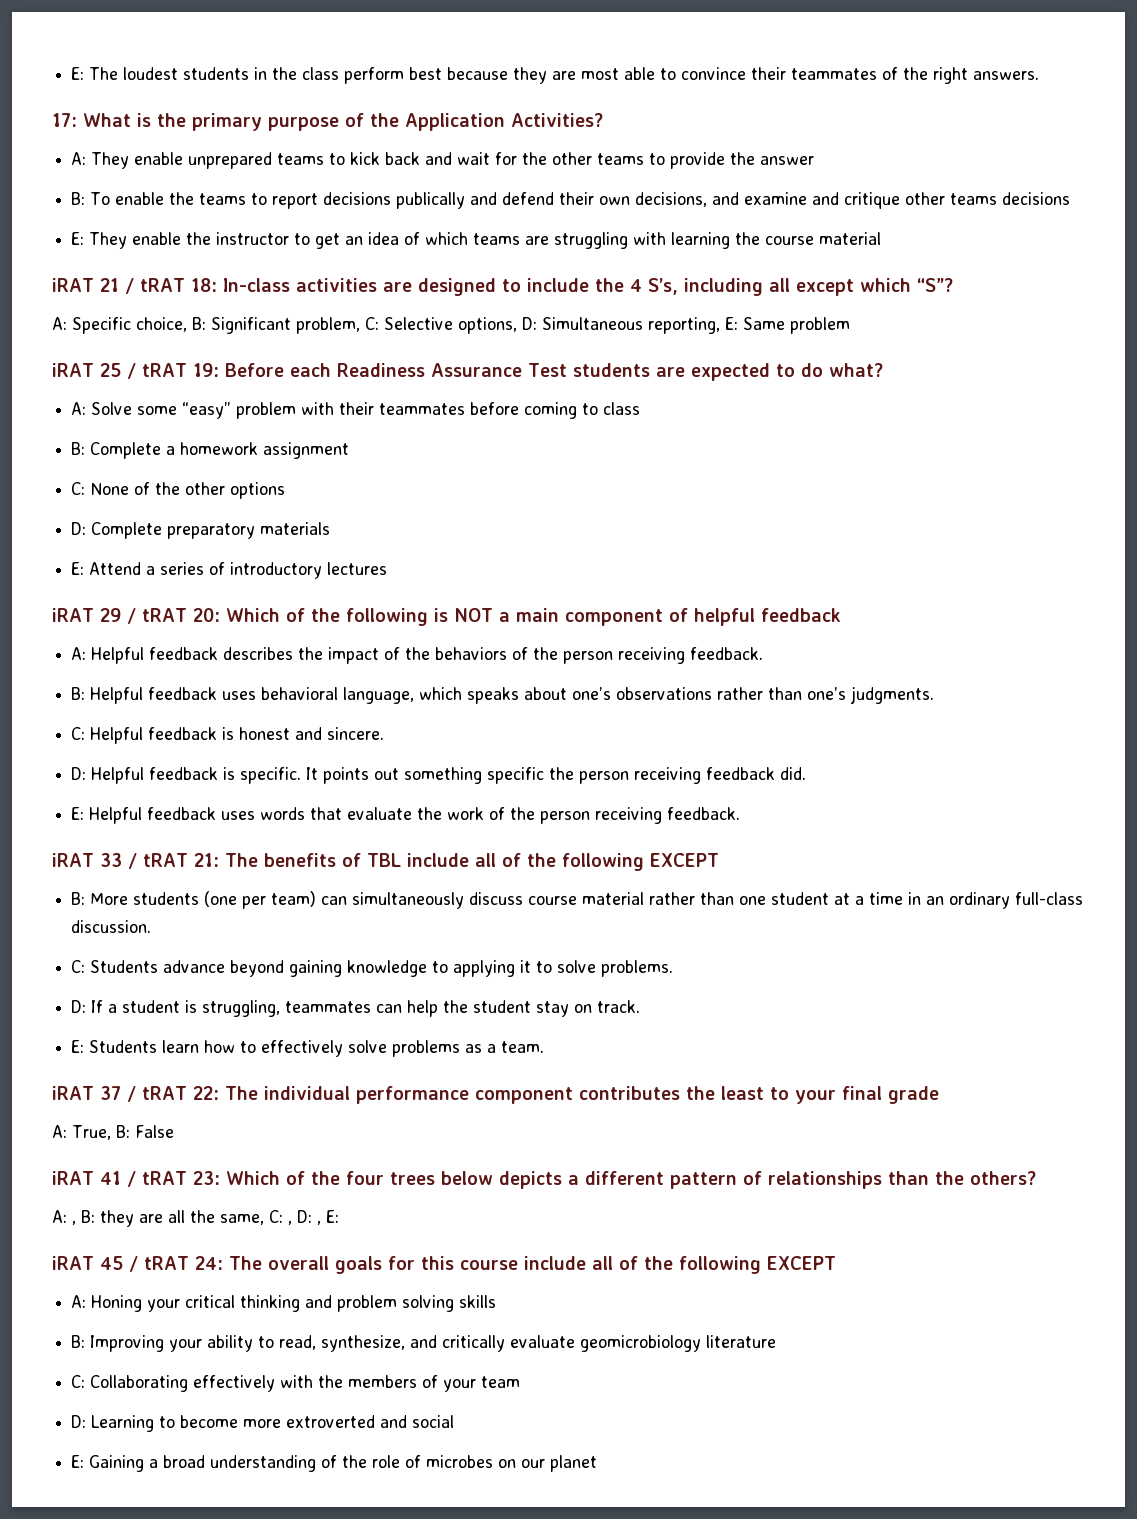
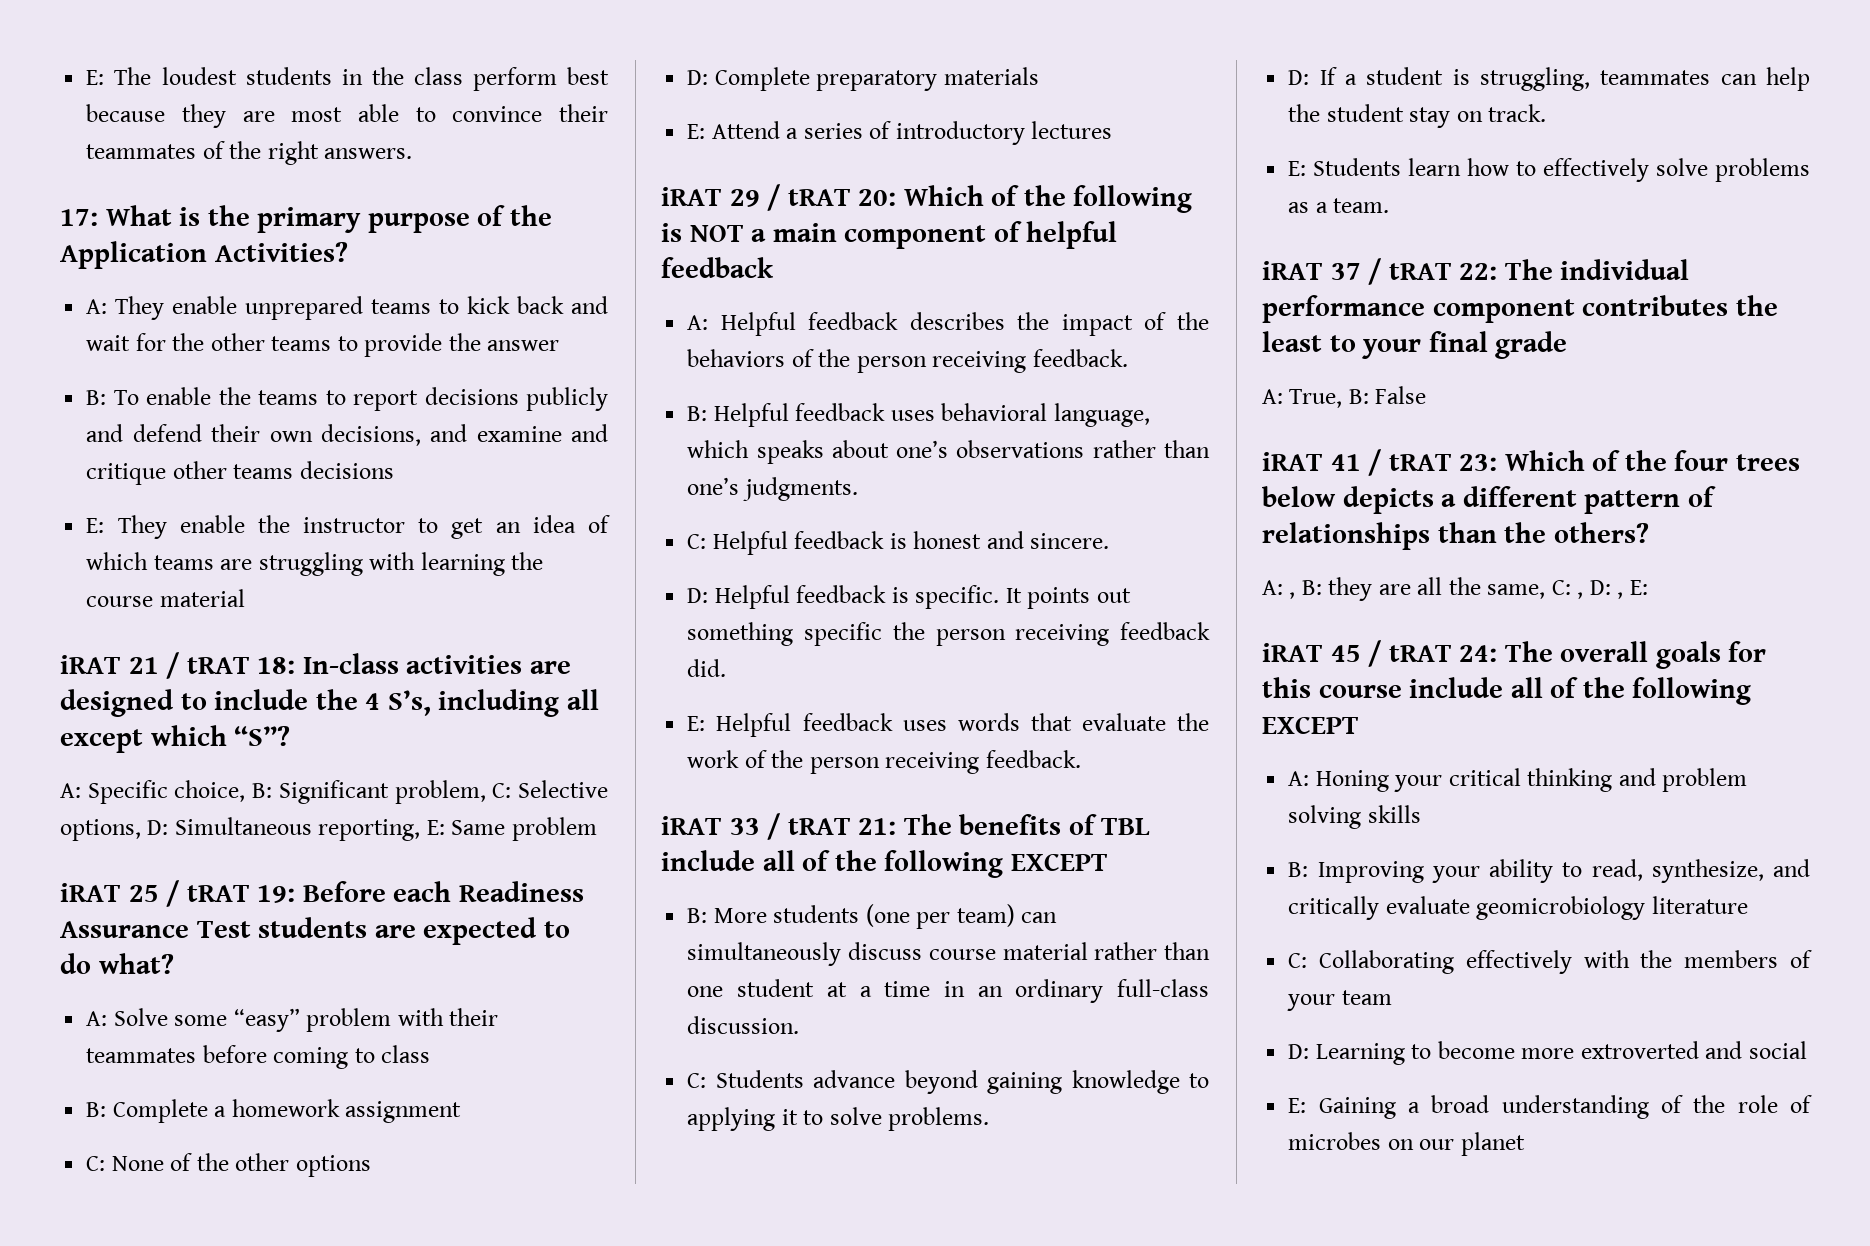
- B: To enable the teams to report decisions publically and defend their own decisions, and examine and critique other teams decisions
+ B: To enable the teams to report decisions publicly and defend their own decisions, and examine and critique other teams decisions

